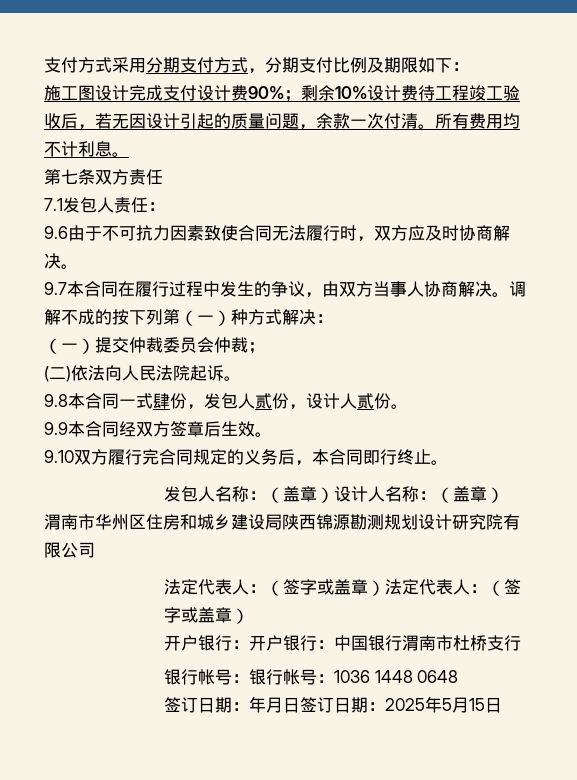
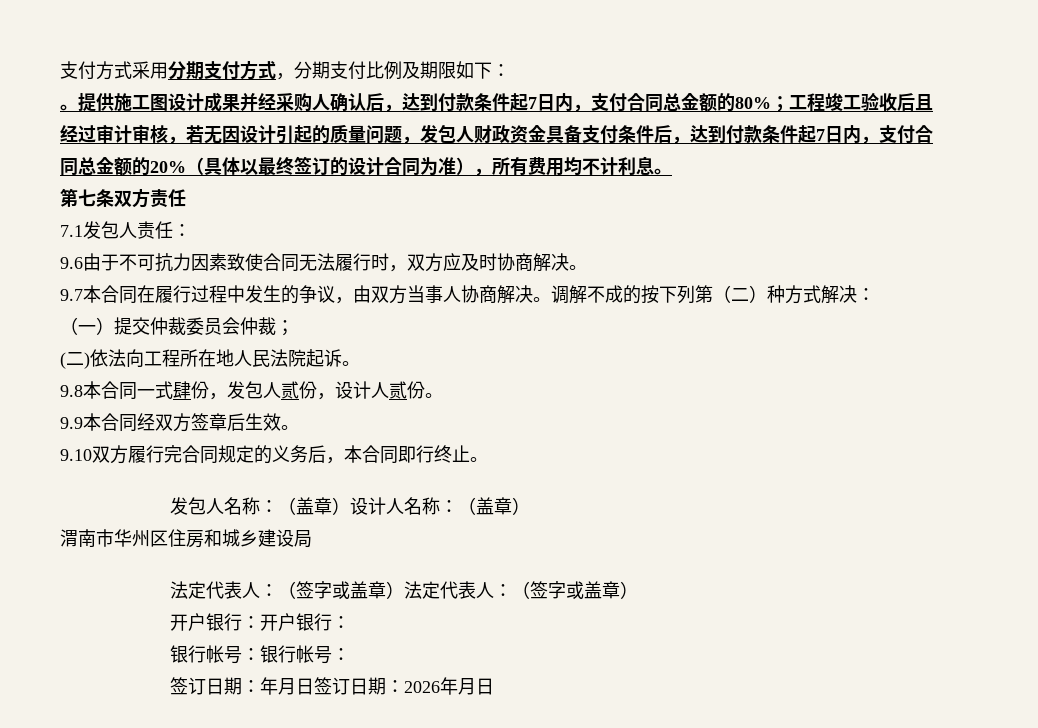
- 施工图设计完成支付设计费90%；剩余10%设计费待工程竣工验收后，若无因设计引起的质量问题，余款一次付清。所有费用均不计利息。
+ 。提供施工图设计成果并经采购人确认后，达到付款条件起7日内，支付合同总金额的80%；工程竣工验收后且经过审计审核，若无因设计引起的质量问题，发包人财政资金具备支付条件后，达到付款条件起7日内，支付合同总金额的20%（具体以最终签订的设计合同为准），所有费用均不计利息。
- 调解不成的按下列第（一）种方式解决：
+ 调解不成的按下列第（二）种方式解决：
- (二)依法向人民法院起诉。
+ (二)依法向工程所在地人民法院起诉。
- 渭南市华州区住房和城乡建设局陕西锦源勘测规划设计研究院有限公司
+ 渭南市华州区住房和城乡建设局
- 开户银行：开户银行：中国银行渭南市杜桥支行
+ 开户银行：开户银行：
- 银行帐号：银行帐号：1036 1448 0648
+ 银行帐号：银行帐号：
- 签订日期：年月日签订日期：2025年5月15日
+ 签订日期：年月日签订日期：2026年月日

